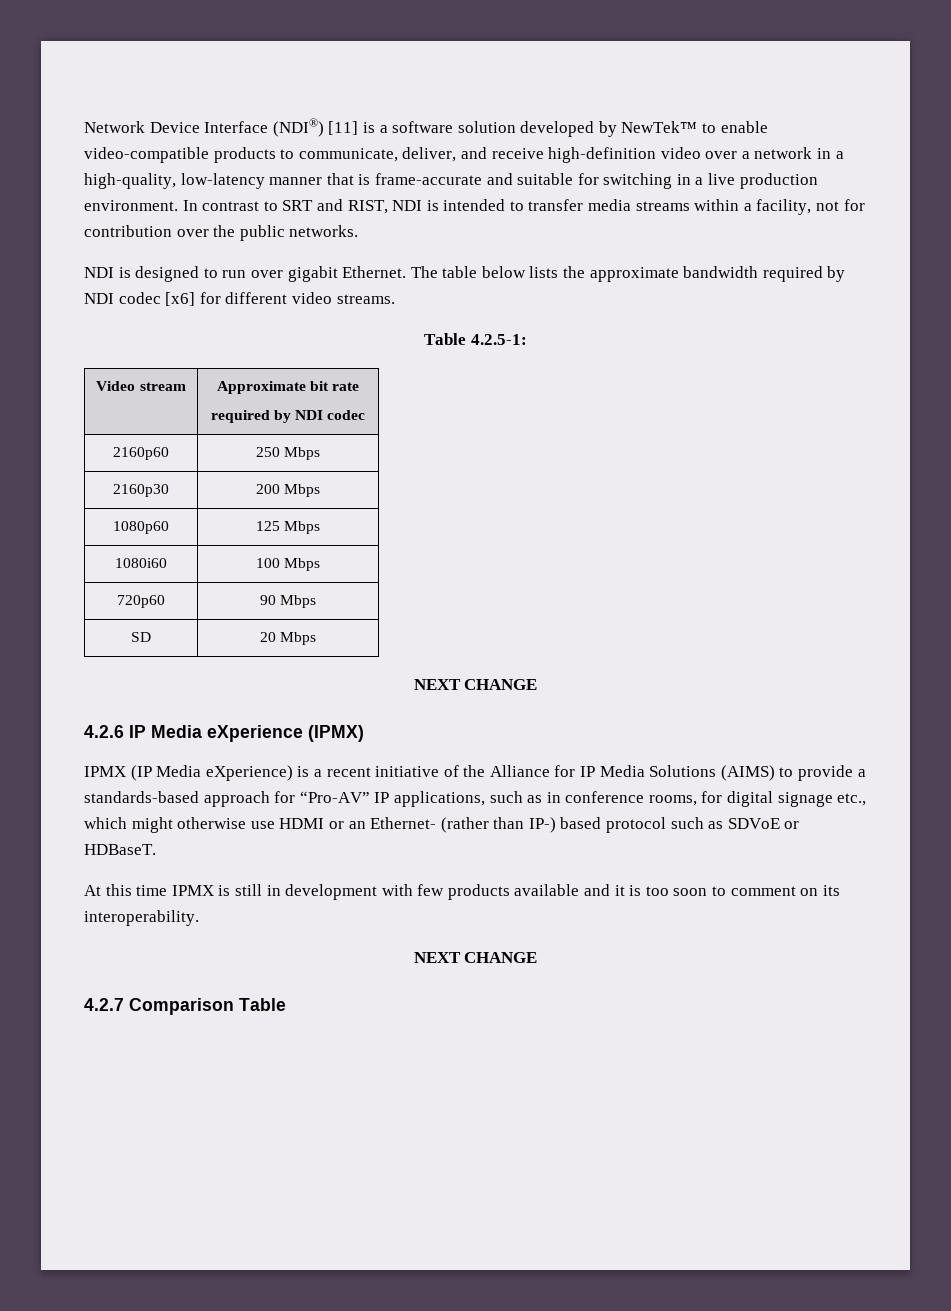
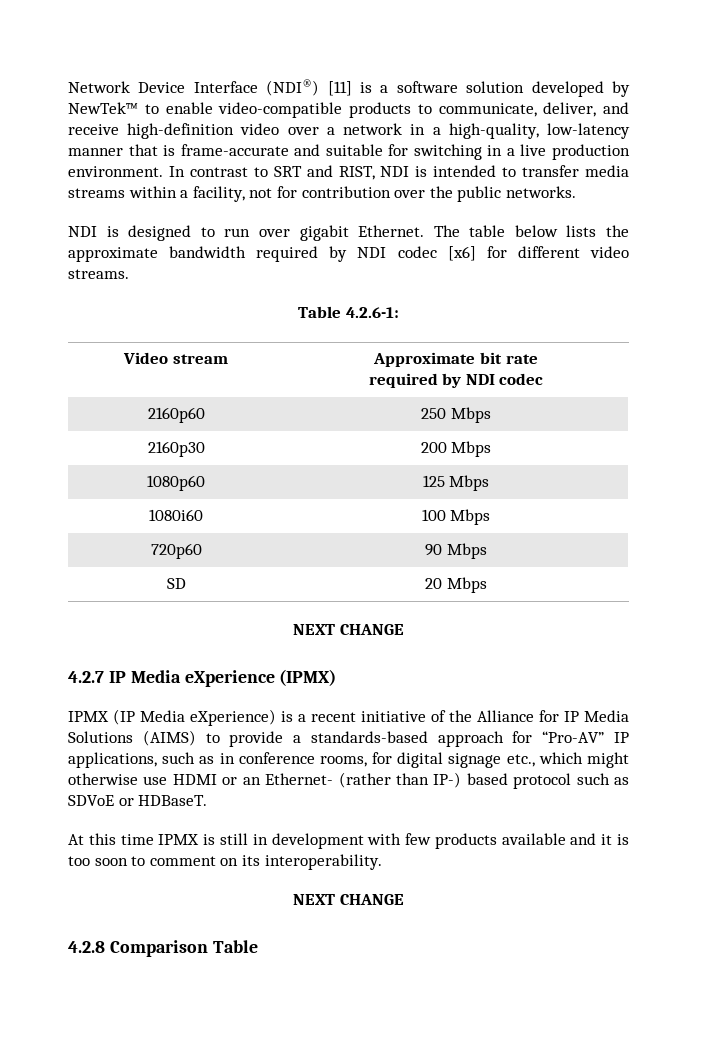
- Table 4.2.5-1:
+ Table 4.2.6-1:
- 4.2.6 IP Media eXperience (IPMX)
+ 4.2.7 IP Media eXperience (IPMX)
- 4.2.7 Comparison Table
+ 4.2.8 Comparison Table

